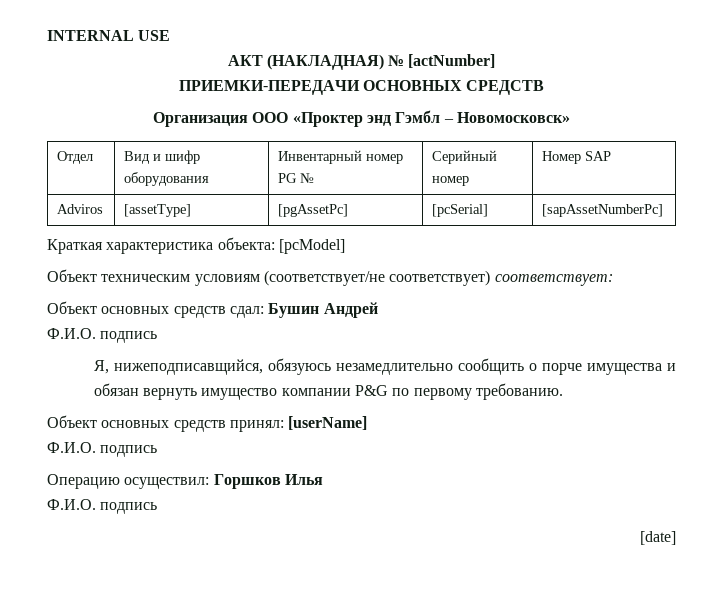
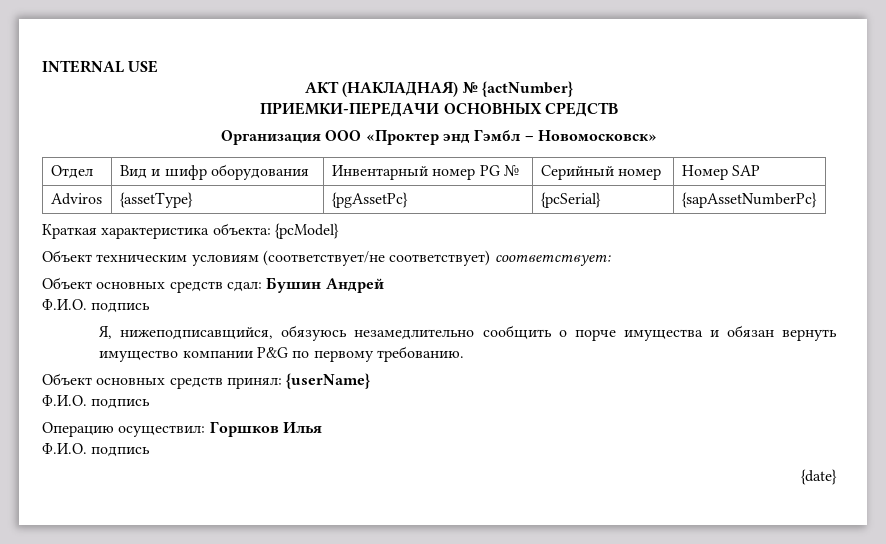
- АКТ (НАКЛАДНАЯ) № [actNumber]
+ АКТ (НАКЛАДНАЯ) № {actNumber}
- Adviros | [assetType] | [pgAssetPc] | [pcSerial] | [sapAssetNumberPc]
+ Adviros | {assetType} | {pgAssetPc} | {pcSerial} | {sapAssetNumberPc}
- Краткая характеристика объекта: [pcModel]
+ Краткая характеристика объекта: {pcModel}
- Объект основных средств принял: [userName]
+ Объект основных средств принял: {userName}
- [date]
+ {date}

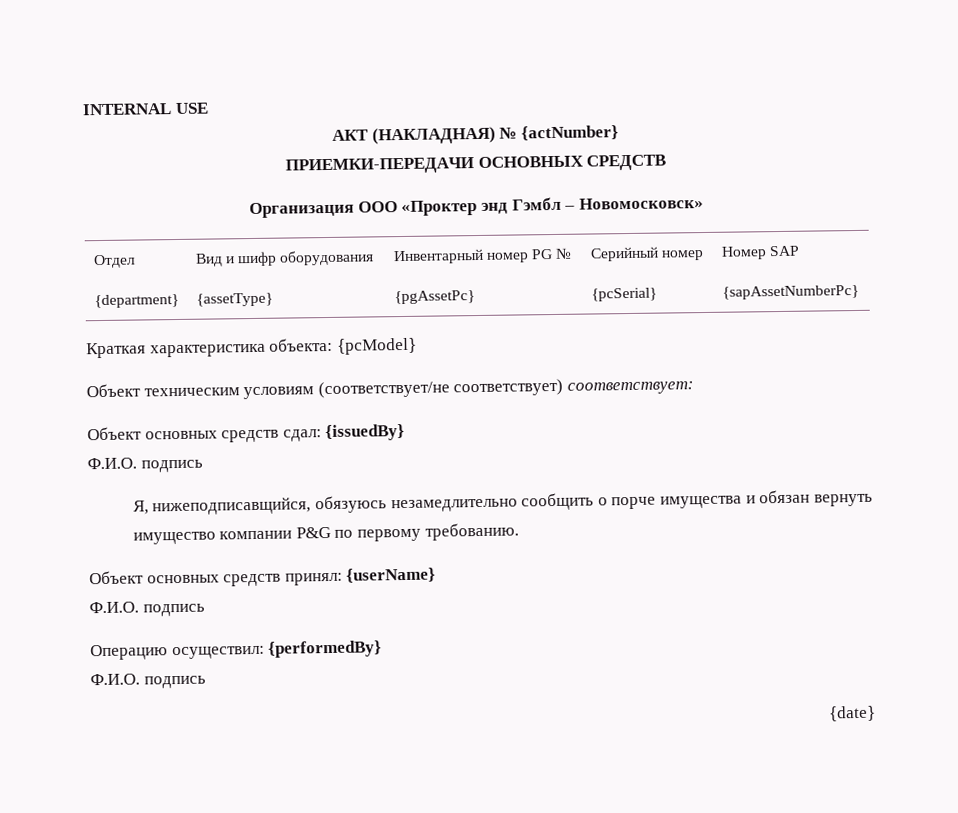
- Adviros | {assetType} | {pgAssetPc} | {pcSerial} | {sapAssetNumberPc}
+ {department} | {assetType} | {pgAssetPc} | {pcSerial} | {sapAssetNumberPc}
- Объект основных средств сдал: Бушин Андрей
+ Объект основных средств сдал: {issuedBy}
- Операцию осуществил: Горшков Илья
+ Операцию осуществил: {performedBy}

